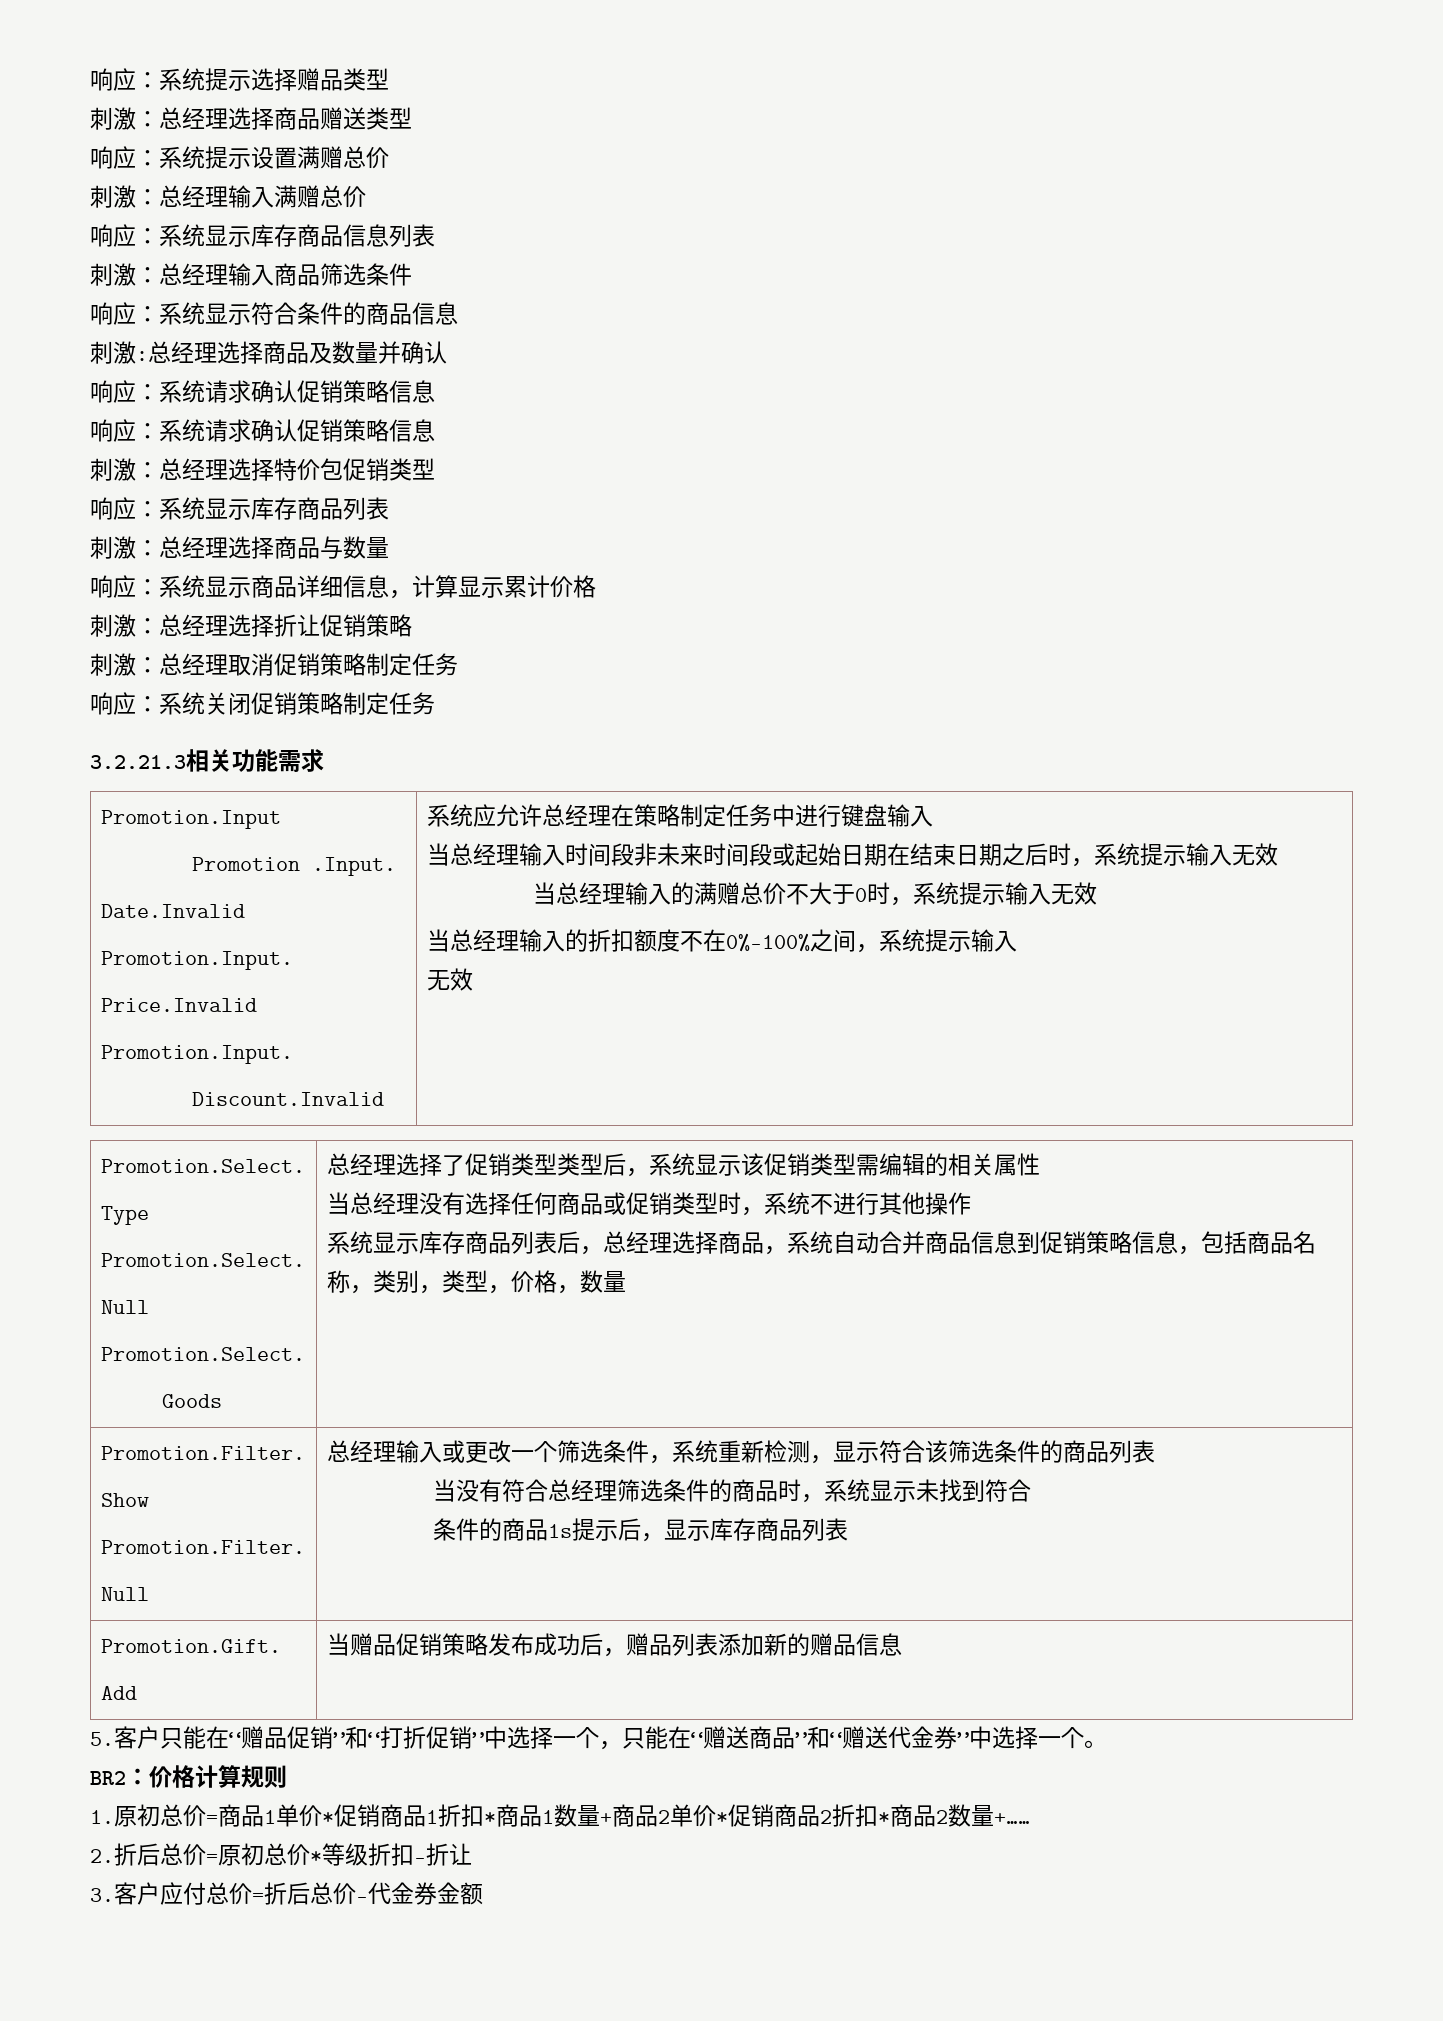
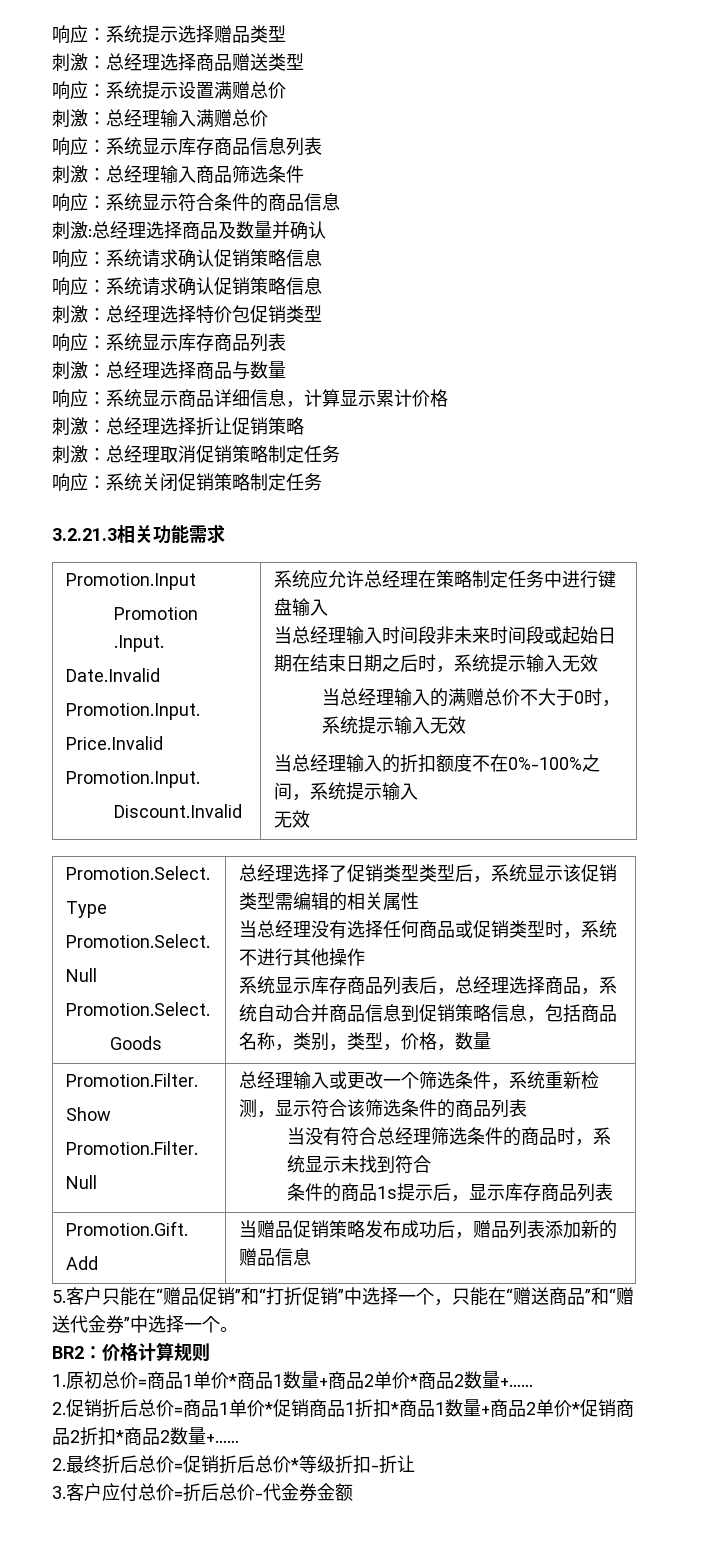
- 1.原初总价=商品1单价*促销商品1折扣*商品1数量+商品2单价*促销商品2折扣*商品2数量+……
+ 1.原初总价=商品1单价*商品1数量+商品2单价*商品2数量+……
+ 2.促销折后总价=商品1单价*促销商品1折扣*商品1数量+商品2单价*促销商品2折扣*商品2数量+……
- 2.折后总价=原初总价*等级折扣-折让
+ 2.最终折后总价=促销折后总价*等级折扣-折让

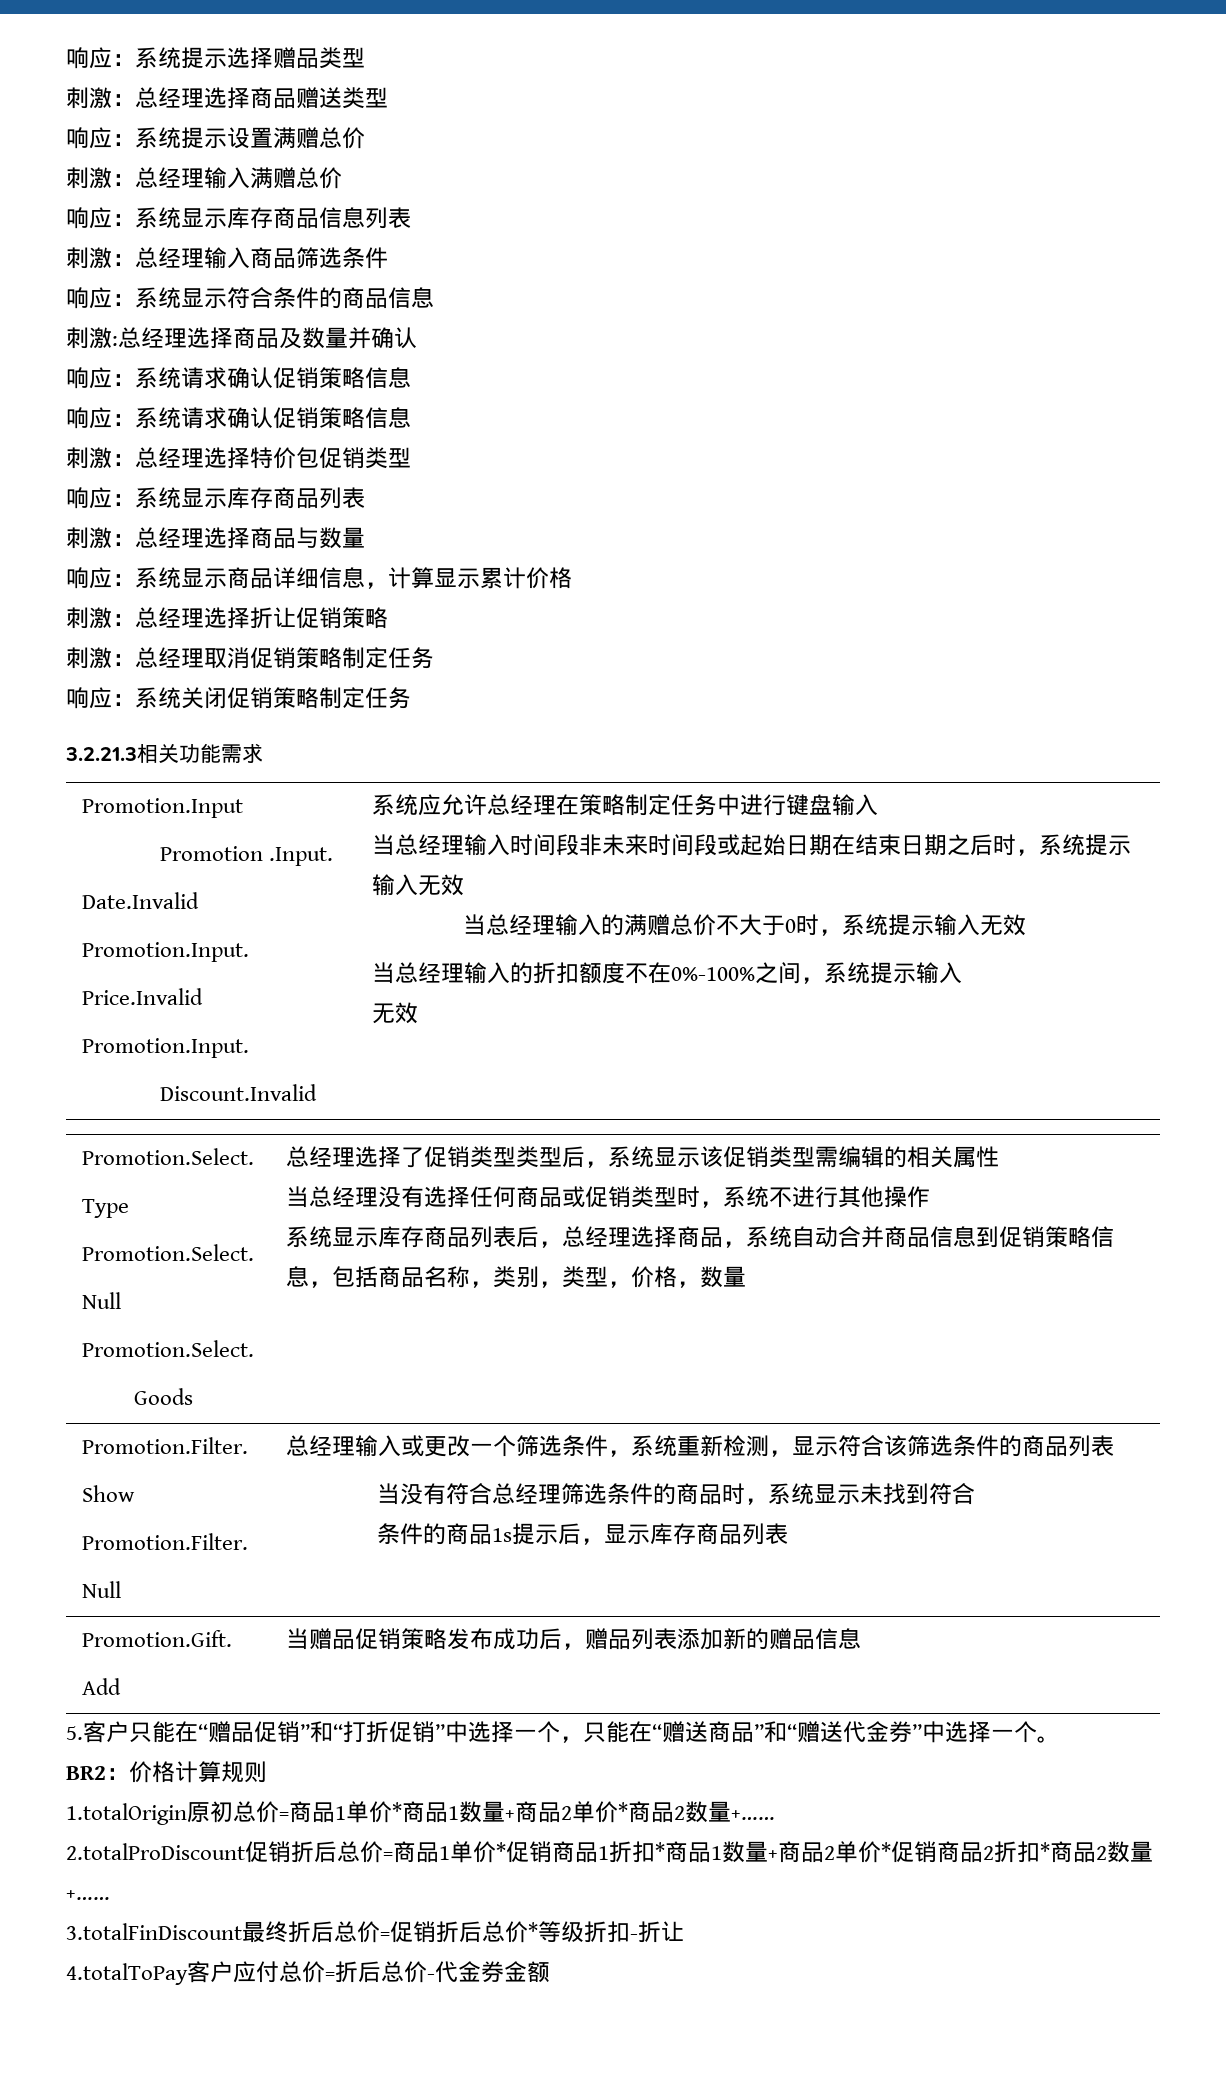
- 1.原初总价=商品1单价*商品1数量+商品2单价*商品2数量+……
+ 1.totalOrigin原初总价=商品1单价*商品1数量+商品2单价*商品2数量+……
- 2.促销折后总价=商品1单价*促销商品1折扣*商品1数量+商品2单价*促销商品2折扣*商品2数量+……
+ 2.totalProDiscount促销折后总价=商品1单价*促销商品1折扣*商品1数量+商品2单价*促销商品2折扣*商品2数量+……
- 2.最终折后总价=促销折后总价*等级折扣-折让
+ 3.totalFinDiscount最终折后总价=促销折后总价*等级折扣-折让
- 3.客户应付总价=折后总价-代金券金额
+ 4.totalToPay客户应付总价=折后总价-代金券金额

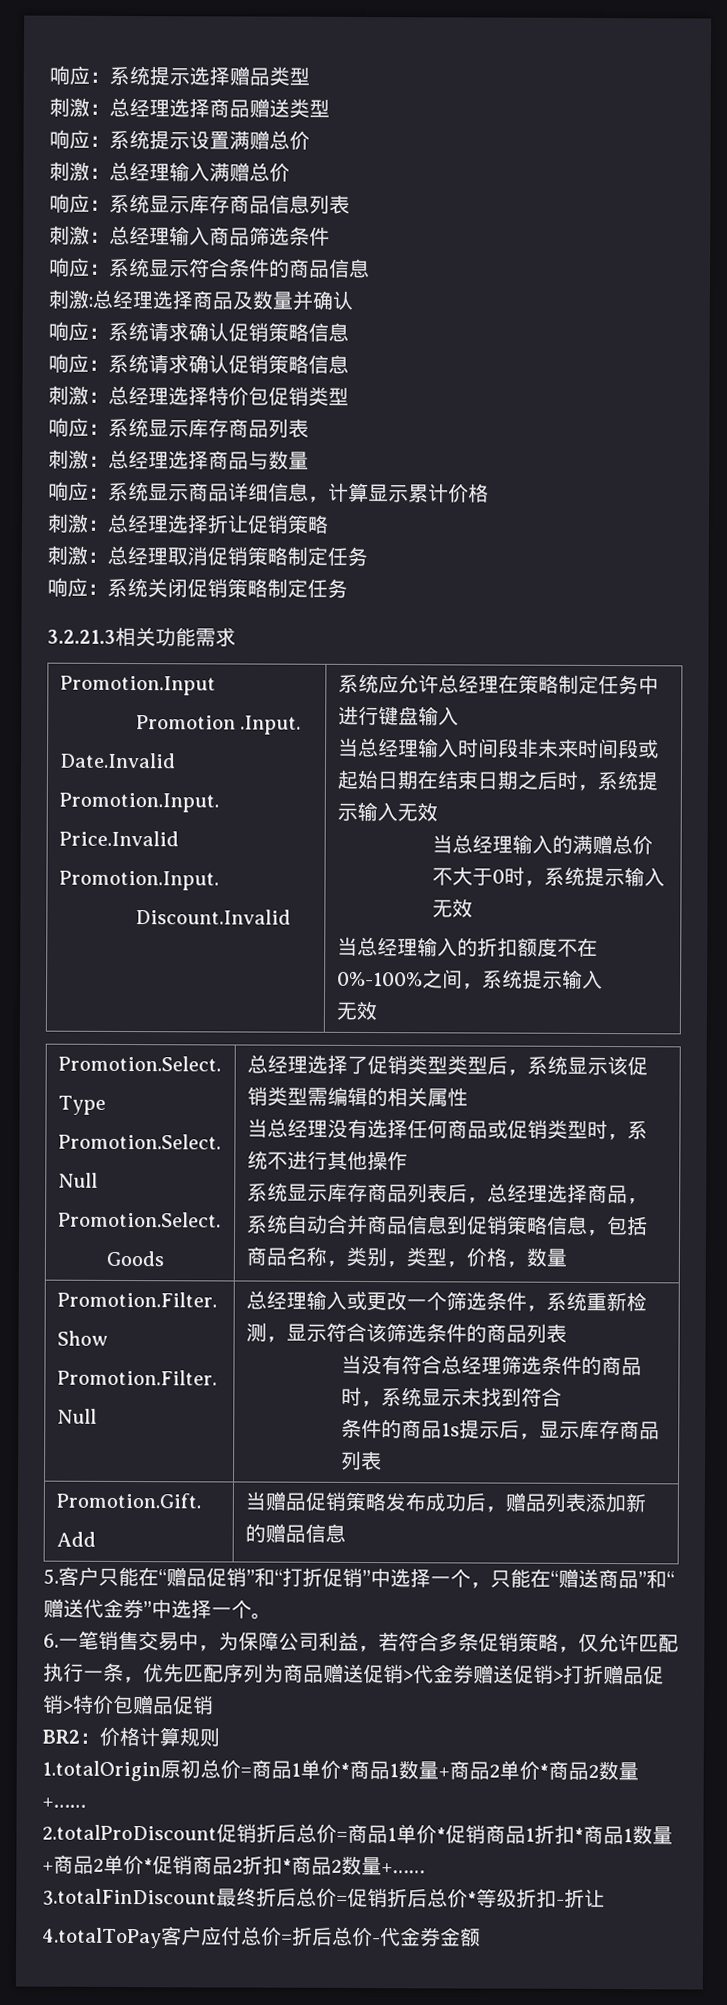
+ 6.一笔销售交易中，为保障公司利益，若符合多条促销策略，仅允许匹配执行一条，优先匹配序列为商品赠送促销>代金券赠送促销>打折赠品促销>特价包赠品促销

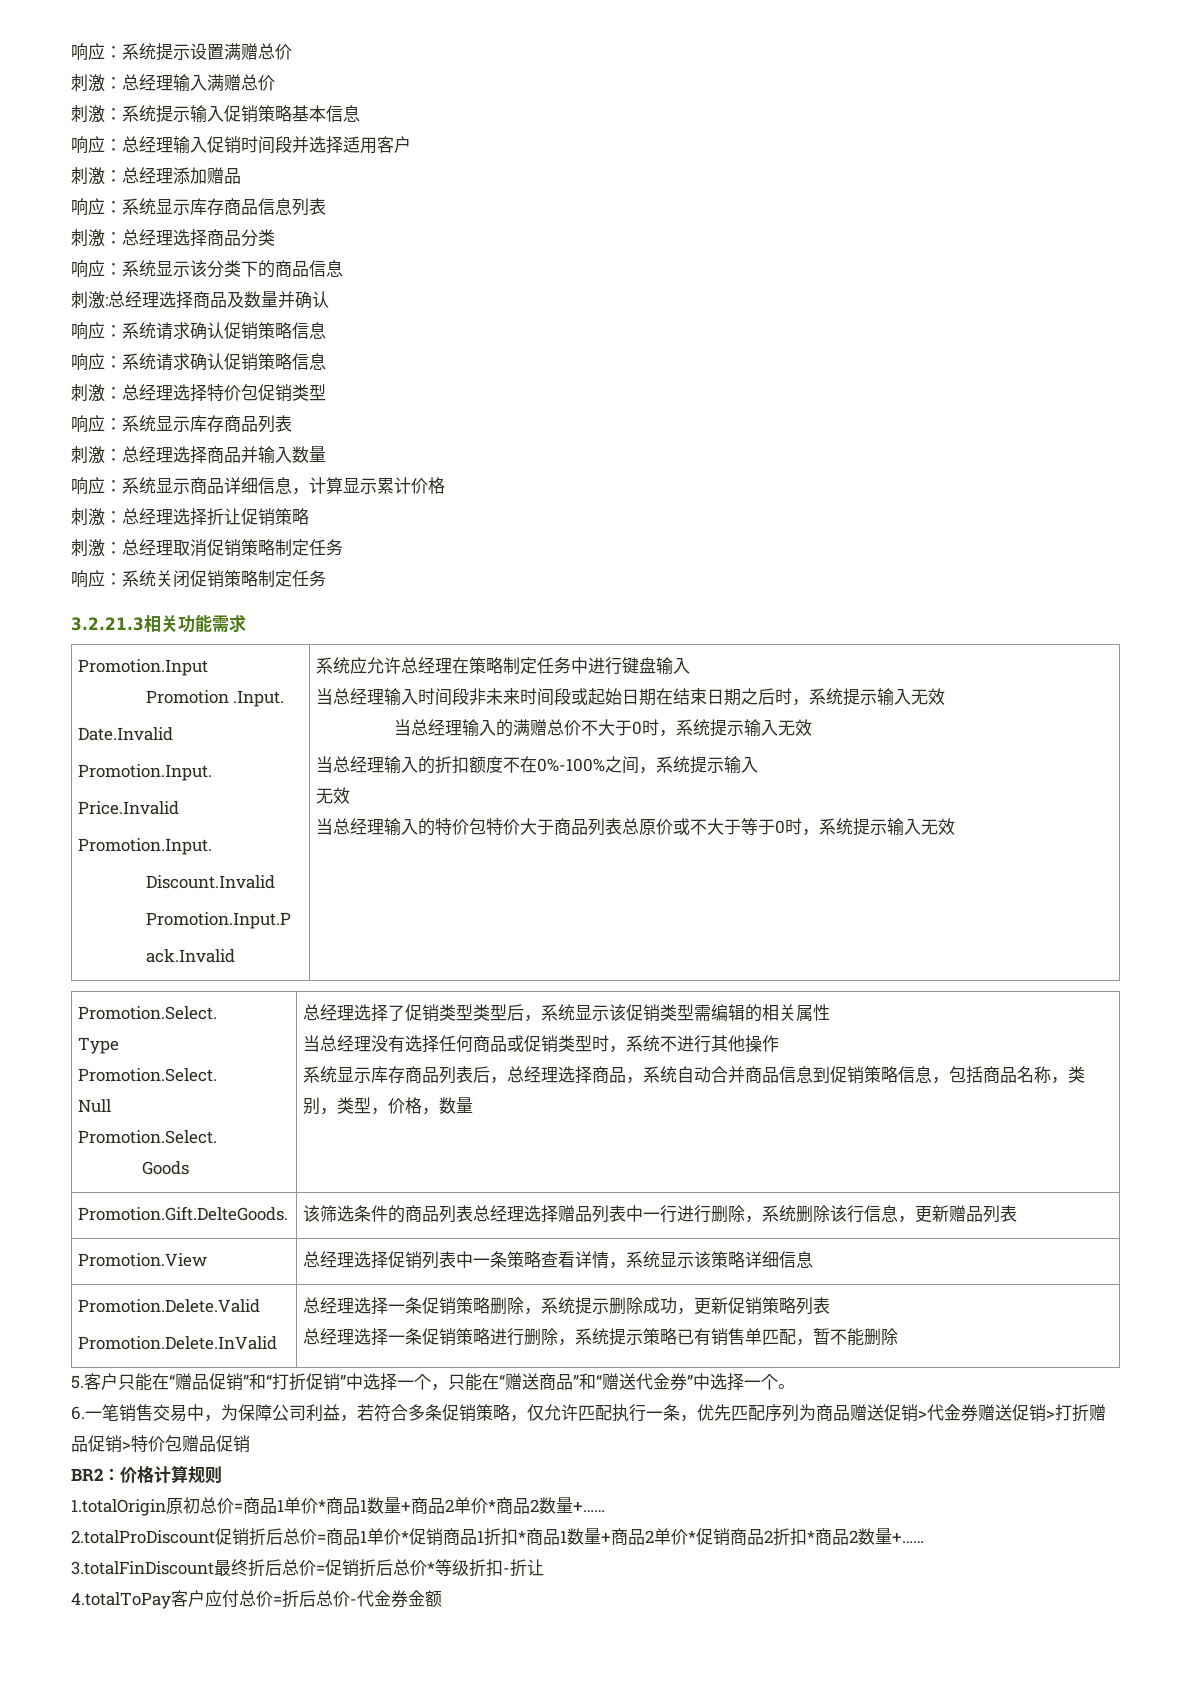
- 响应：系统提示选择赠品类型
- 刺激：总经理选择商品赠送类型
+ 刺激：系统提示输入促销策略基本信息
+ 响应：总经理输入促销时间段并选择适用客户
+ 刺激：总经理添加赠品
- 刺激：总经理输入商品筛选条件
- 响应：系统显示符合条件的商品信息
+ 刺激：总经理选择商品分类
+ 响应：系统显示该分类下的商品信息
- 刺激：总经理选择商品与数量
+ 刺激：总经理选择商品并输入数量
+ Promotion.Input.P
+ ack.Invalid
+ 当总经理输入的特价包特价大于商品列表总原价或不大于等于0时，系统提示输入无效
  系统显示库存商品列表后，总经理选择商品，系统自动合并商品信息到促销策略信息，包括商品名称，类别，类型，价格，数量
- Promotion.Filter.
- Show
- Promotion.Filter.
- Null | 总经理输入或更改一个筛选条件，系统重新检测，显示符合该筛选条件的商品列表
- 当没有符合总经理筛选条件的商品时，系统显示未找到符合
- 条件的商品1s提示后，显示库存商品列表
- Promotion.Gift.
- Add | 当赠品促销策略发布成功后，赠品列表添加新的赠品信息
+ Promotion.Gift.DelteGoods. | 该筛选条件的商品列表总经理选择赠品列表中一行进行删除，系统删除该行信息，更新赠品列表
+ Promotion.View | 总经理选择促销列表中一条策略查看详情，系统显示该策略详细信息
+ Promotion.Delete.Valid
+ Promotion.Delete.InValid | 总经理选择一条促销策略删除，系统提示删除成功，更新促销策略列表
+ 总经理选择一条促销策略进行删除，系统提示策略已有销售单匹配，暂不能删除

